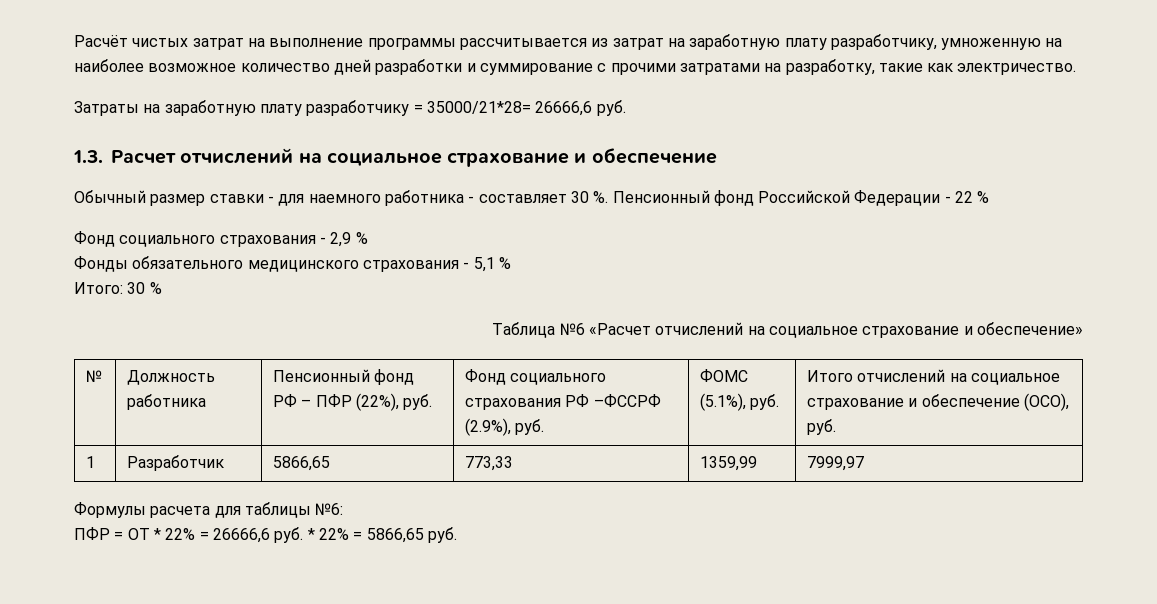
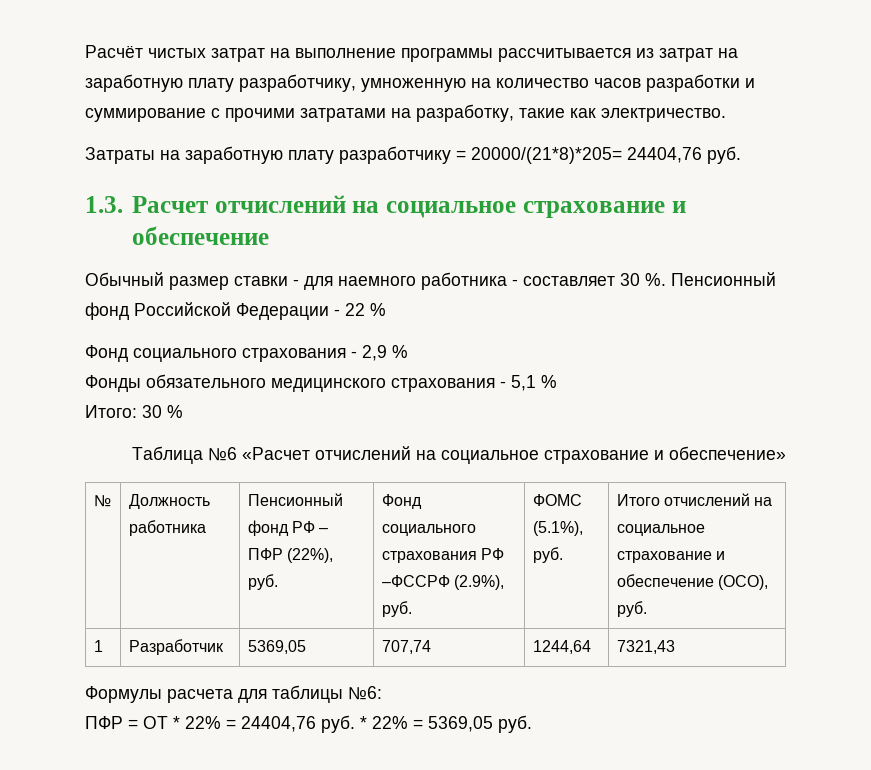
- Расчёт чистых затрат на выполнение программы рассчитывается из затрат на заработную плату разработчику, умноженную на наиболее возможное количество дней разработки и суммирование с прочими затратами на разработку, такие как электричество.
+ Расчёт чистых затрат на выполнение программы рассчитывается из затрат на заработную плату разработчику, умноженную на количество часов разработки и суммирование с прочими затратами на разработку, такие как электричество.
- Затраты на заработную плату разработчику = 35000/21*28= 26666,6 руб.
+ Затраты на заработную плату разработчику = 20000/(21*8)*205= 24404,76 руб.
- 1 | Разработчик | 5866,65 | 773,33 | 1359,99 | 7999,97
+ 1 | Разработчик | 5369,05 | 707,74 | 1244,64 | 7321,43
- ПФР = ОТ * 22% = 26666,6 руб. * 22% = 5866,65 руб.
+ ПФР = ОТ * 22% = 24404,76 руб. * 22% = 5369,05 руб.

